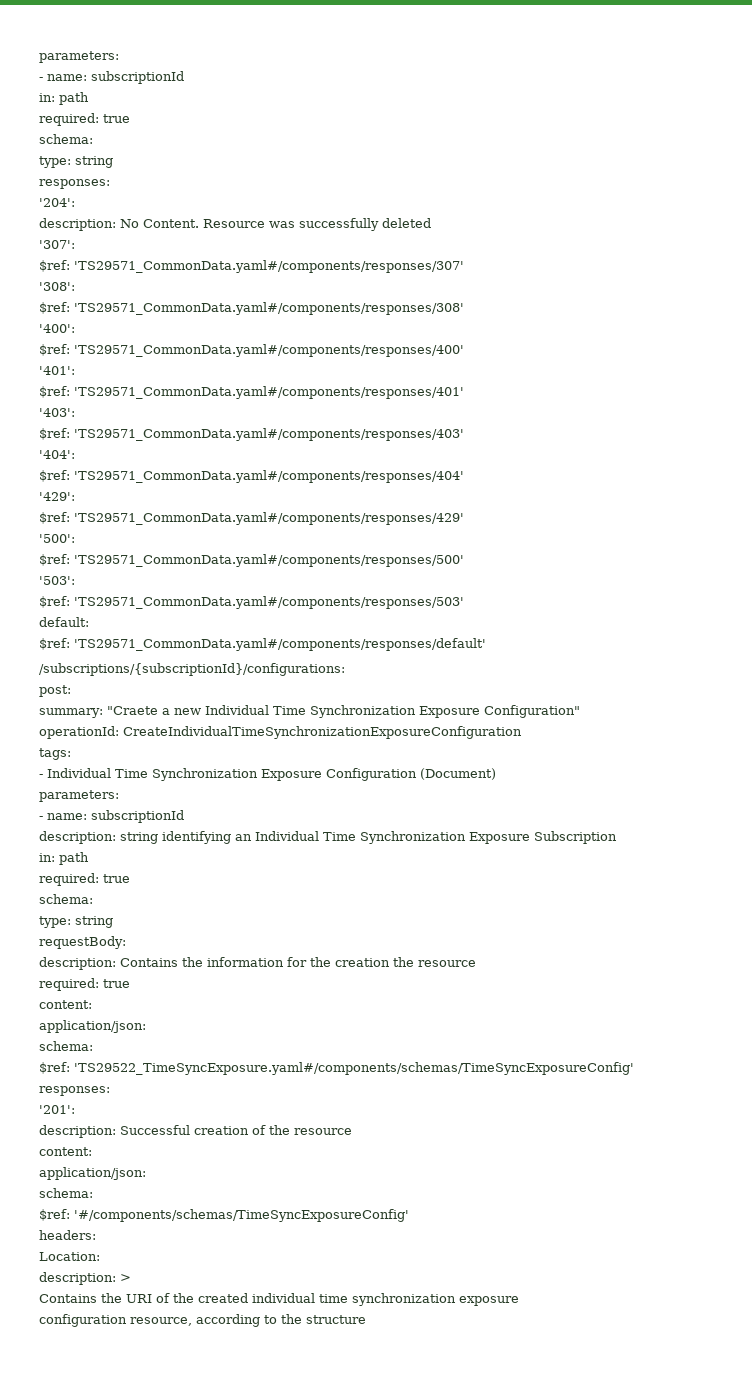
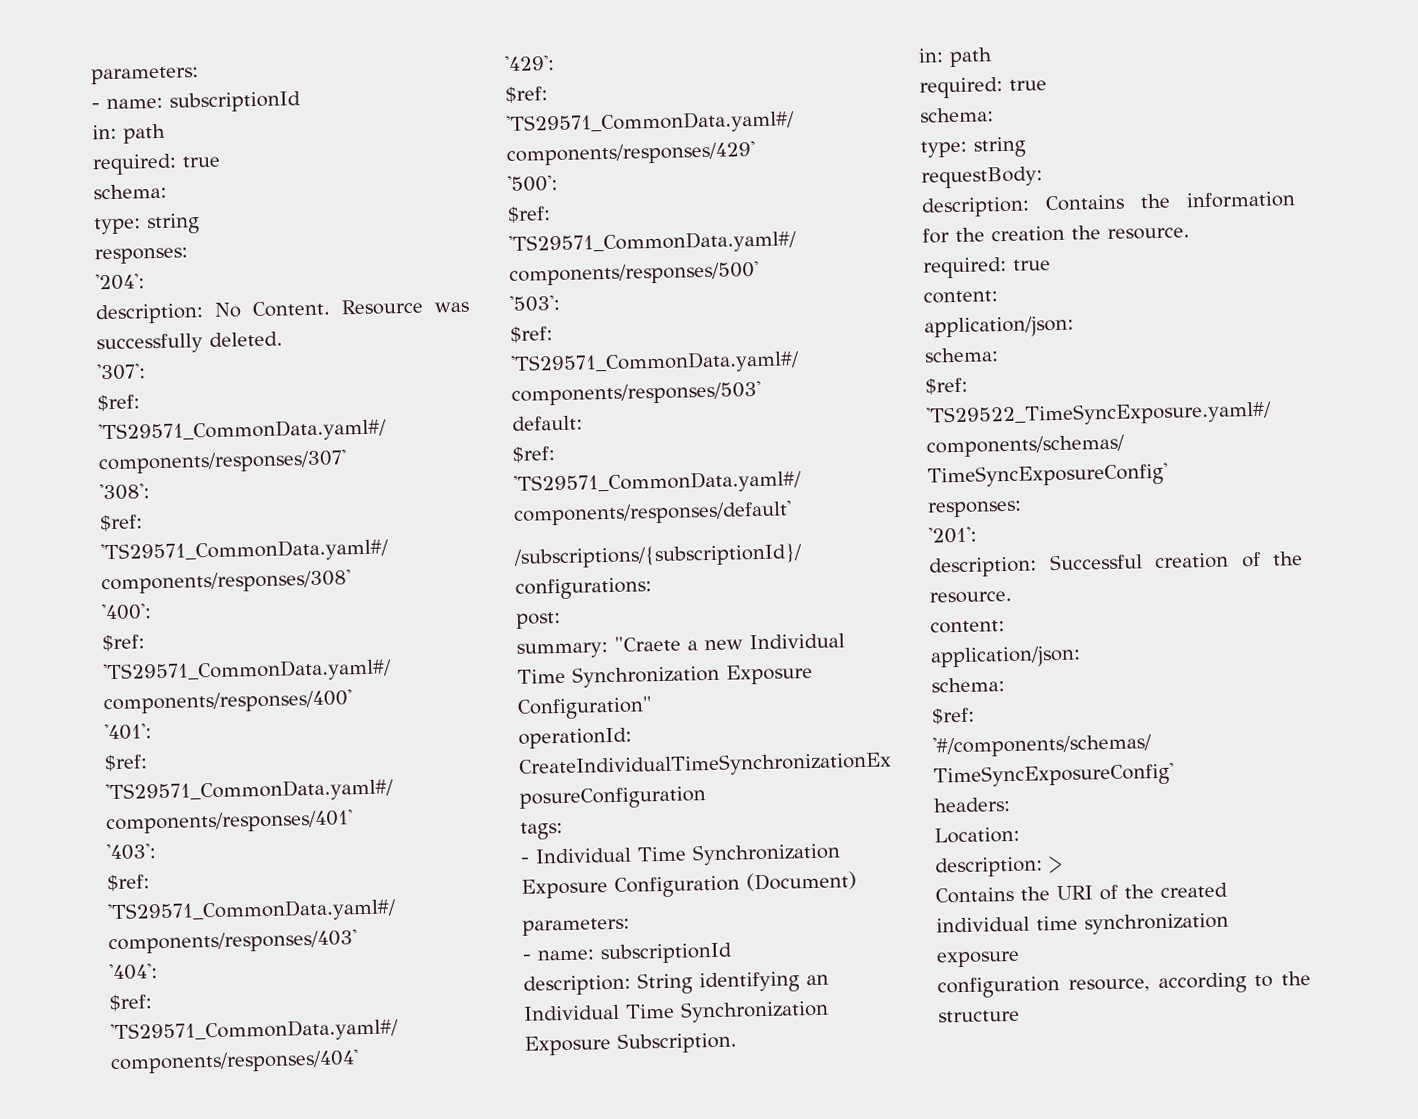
- Resource was successfully deleted
+ Resource was successfully deleted.
- description: string identifying an Individual Time Synchronization Exposure Subscription
+ description: String identifying an Individual Time Synchronization Exposure Subscription.
- description: Contains the information for the creation the resource
+ description: Contains the information for the creation the resource.
- description: Successful creation of the resource
+ description: Successful creation of the resource.

